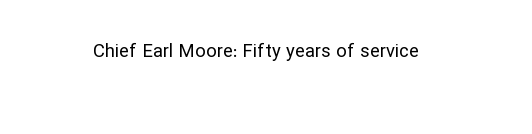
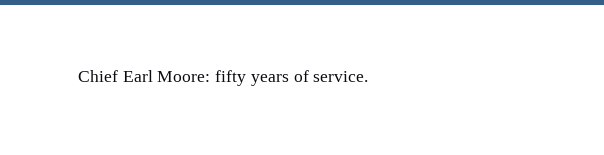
- Chief Earl Moore: Fifty years of service
+ Chief Earl Moore: fifty years of service.

